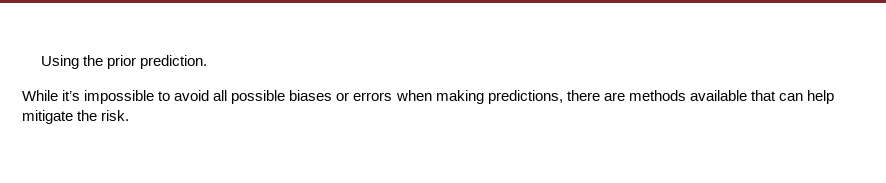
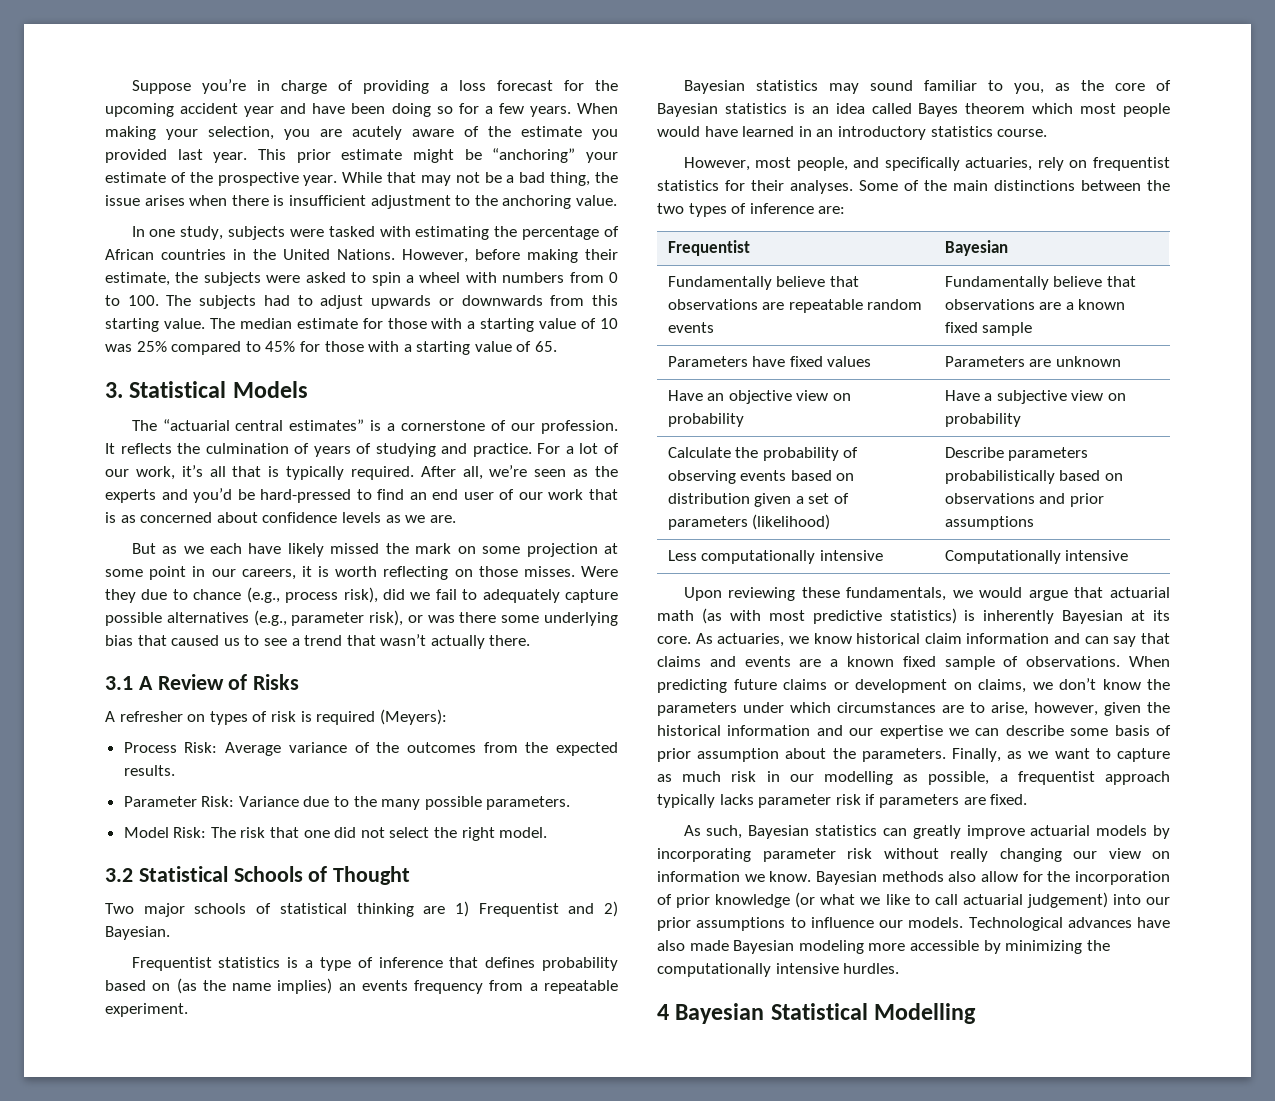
- Using the prior prediction.
- While it’s impossible to avoid all possible biases or errors when making predictions, there are methods available that can help mitigate the risk.
+ Suppose you’re in charge of providing a loss forecast for the upcoming accident year and have been doing so for a few years. When making your selection, you are acutely aware of the estimate you provided last year. This prior estimate might be “anchoring” your estimate of the prospective year. While that may not be a bad thing, the issue arises when there is insufficient adjustment to the anchoring value.
+ In one study, subjects were tasked with estimating the percentage of African countries in the United Nations. However, before making their estimate, the subjects were asked to spin a wheel with numbers from 0 to 100. The subjects had to adjust upwards or downwards from this starting value. The median estimate for those with a starting value of 10 was 25% compared to 45% for those with a starting value of 65.
+ 3. Statistical Models
+ The “actuarial central estimates” is a cornerstone of our profession. It reflects the culmination of years of studying and practice. For a lot of our work, it’s all that is typically required. After all, we’re seen as the experts and you’d be hard-pressed to find an end user of our work that is as concerned about confidence levels as we are.
+ But as we each have likely missed the mark on some projection at some point in our careers, it is worth reflecting on those misses. Were they due to chance (e.g., process risk), did we fail to adequately capture possible alternatives (e.g., parameter risk), or was there some underlying bias that caused us to see a trend that wasn’t actually there.
+ 3.1 A Review of Risks
+ A refresher on types of risk is required (Meyers):
+ Process Risk: Average variance of the outcomes from the expected results.
+ Parameter Risk: Variance due to the many possible parameters.
+ Model Risk: The risk that one did not select the right model.
+ 3.2 Statistical Schools of Thought
+ Two major schools of statistical thinking are 1) Frequentist and 2) Bayesian.
+ Frequentist statistics is a type of inference that defines probability based on (as the name implies) an events frequency from a repeatable experiment.
+ Bayesian statistics may sound familiar to you, as the core of Bayesian statistics is an idea called Bayes theorem which most people would have learned in an introductory statistics course.
+ However, most people, and specifically actuaries, rely on frequentist statistics for their analyses. Some of the main distinctions between the two types of inference are:
+ Frequentist | Bayesian
+ Fundamentally believe that observations are repeatable random events | Fundamentally believe that observations are a known fixed sample
+ Parameters have fixed values | Parameters are unknown
+ Have an objective view on probability | Have a subjective view on probability
+ Calculate the probability of observing events based on distribution given a set of parameters (likelihood) | Describe parameters probabilistically based on observations and prior assumptions
+ Less computationally intensive | Computationally intensive
+ Upon reviewing these fundamentals, we would argue that actuarial math (as with most predictive statistics) is inherently Bayesian at its core. As actuaries, we know historical claim information and can say that claims and events are a known fixed sample of observations. When predicting future claims or development on claims, we don’t know the parameters under which circumstances are to arise, however, given the historical information and our expertise we can describe some basis of prior assumption about the parameters. Finally, as we want to capture as much risk in our modelling as possible, a frequentist approach typically lacks parameter risk if parameters are fixed.
+ As such, Bayesian statistics can greatly improve actuarial models by incorporating parameter risk without really changing our view on information we know. Bayesian methods also allow for the incorporation of prior knowledge (or what we like to call actuarial judgement) into our prior assumptions to influence our models. Technological advances have also made Bayesian modeling more accessible by minimizing the computationally intensive hurdles.
+ 4 Bayesian Statistical Modelling

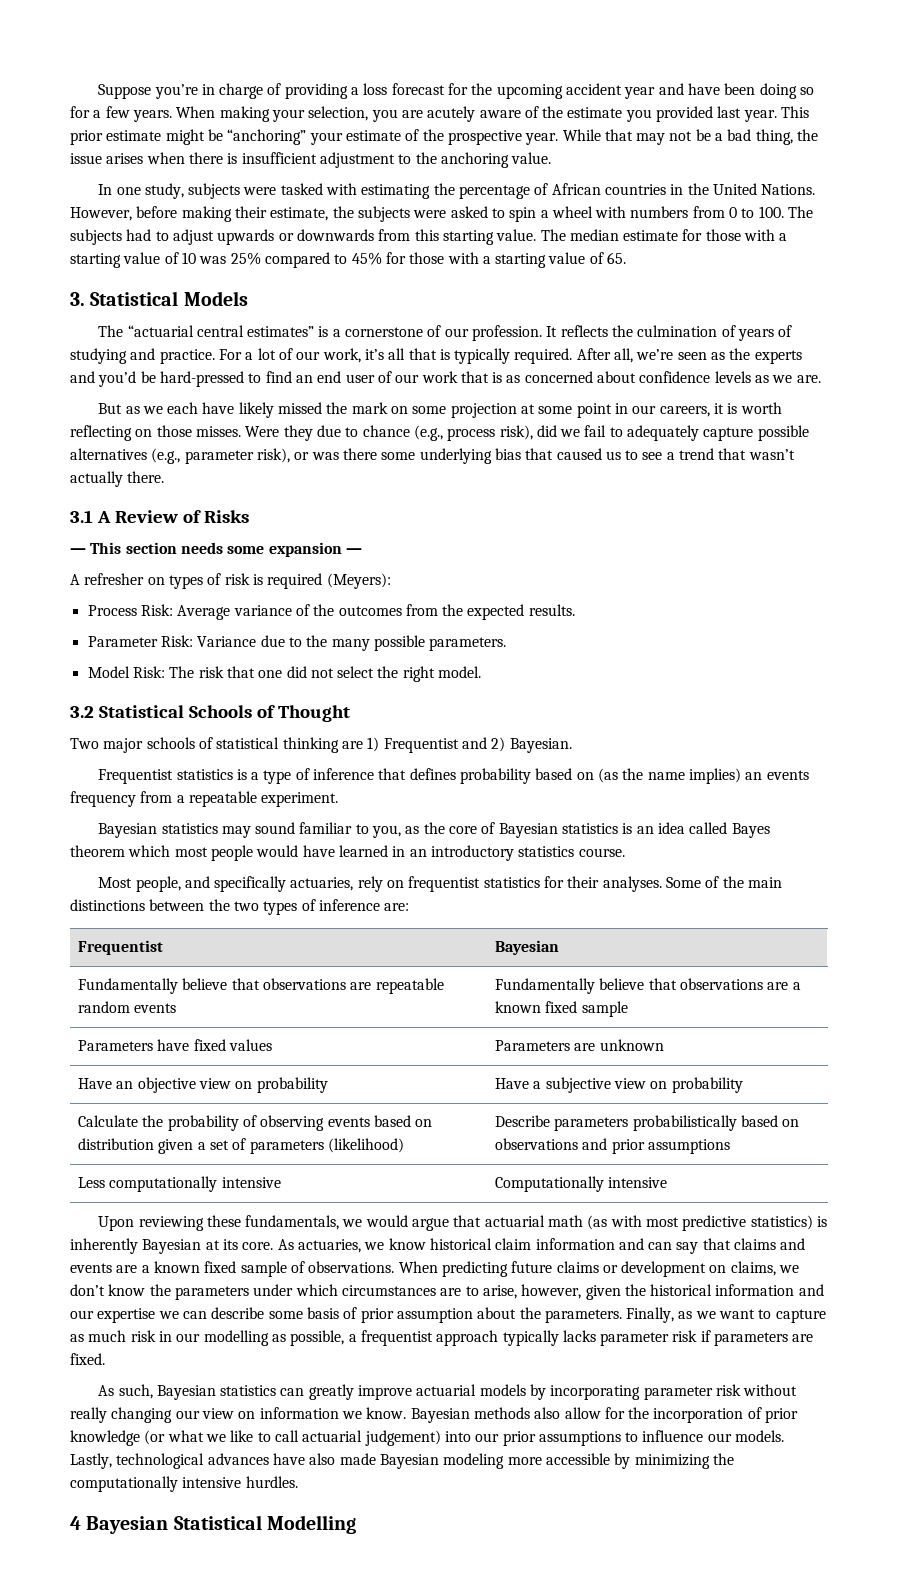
+ — This section needs some expansion —
- However, most people, and specifically actuaries, rely on frequentist statistics for their analyses.
+ Most people, and specifically actuaries, rely on frequentist statistics for their analyses.
- Technological advances have also made Bayesian modeling more accessible by minimizing the computationally intensive hurdles.
+ Lastly, technological advances have also made Bayesian modeling more accessible by minimizing the computationally intensive hurdles.

